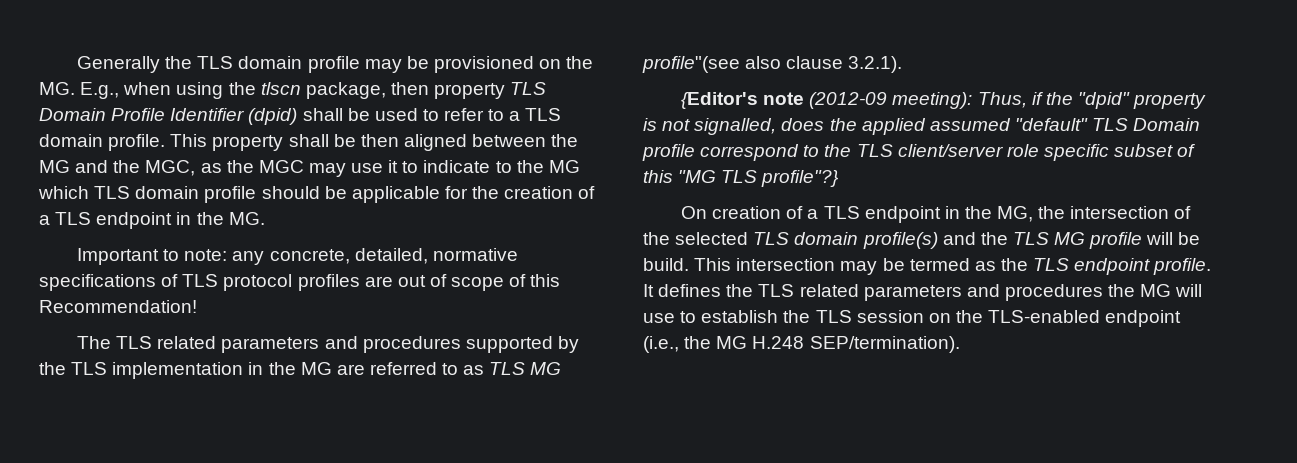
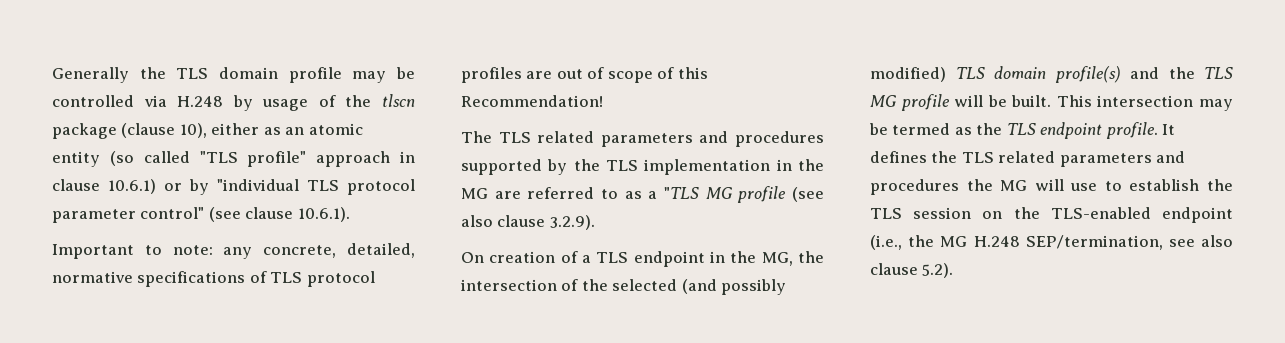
- Generally the TLS domain profile may be provisioned on the MG. E.g., when using the tlscn package, then property TLS Domain Profile Identifier (dpid) shall be used to refer to a TLS domain profile. This property shall be then aligned between the MG and the MGC, as the MGC may use it to indicate to the MG which TLS domain profile should be applicable for the creation of a TLS endpoint in the MG.
+ Generally the TLS domain profile may be controlled via H.248 by usage of the tlscn package (clause 10), either as an atomic entity (so called "TLS profile" approach in clause 10.6.1) or by "individual TLS protocol parameter control" (see clause 10.6.1).
- The TLS related parameters and procedures supported by the TLS implementation in the MG are referred to as TLS MG profile"(see also clause 3.2.1).
- {Editor's note (2012-09 meeting): Thus, if the "dpid" property is not signalled, does the applied assumed "default" TLS Domain profile correspond to the TLS client/server role specific subset of this "MG TLS profile"?}
+ The TLS related parameters and procedures supported by the TLS implementation in the MG are referred to as a "TLS MG profile (see also clause 3.2.9).
- On creation of a TLS endpoint in the MG, the intersection of the selected TLS domain profile(s) and the TLS MG profile will be build.
+ On creation of a TLS endpoint in the MG, the intersection of the selected (and possibly modified) TLS domain profile(s) and the TLS MG profile will be built.
- It defines the TLS related parameters and procedures the MG will use to establish the TLS session on the TLS-enabled endpoint (i.e., the MG H.248 SEP/termination).
+ It defines the TLS related parameters and procedures the MG will use to establish the TLS session on the TLS-enabled endpoint (i.e., the MG H.248 SEP/termination, see also clause 5.2).

